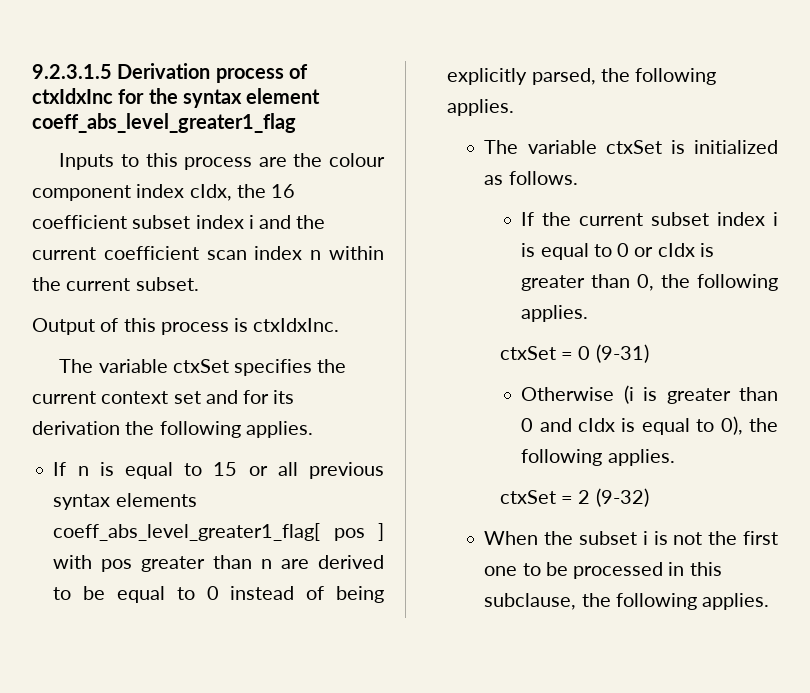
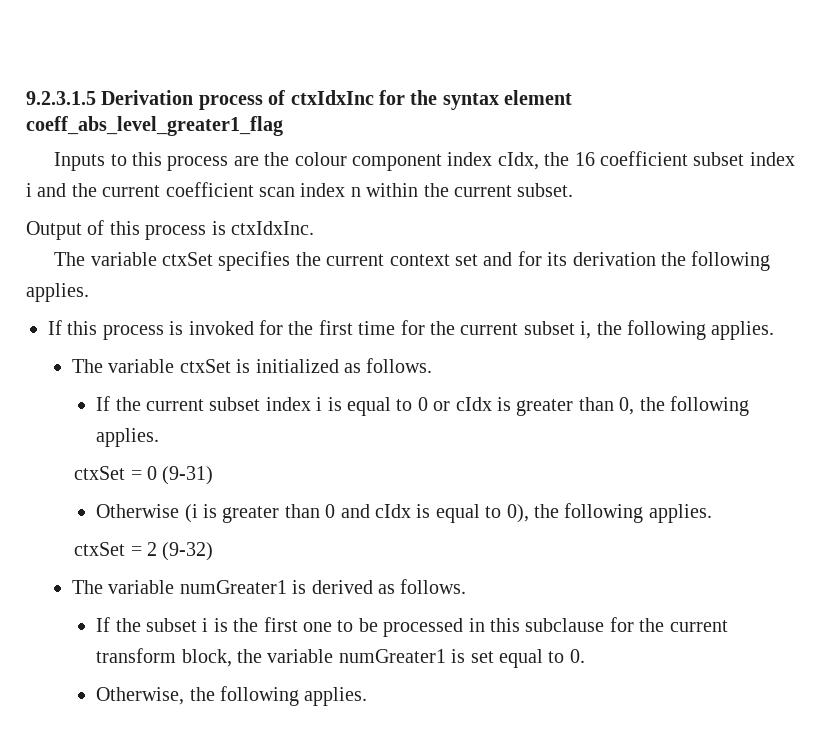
- If n is equal to 15 or all previous syntax elements coeff_abs_level_greater1_flag[ pos ] with pos greater than n are derived to be equal to 0 instead of being explicitly parsed, the following applies.
+ If this process is invoked for the first time for the current subset i, the following applies.
- When the subset i is not the first one to be processed in this subclause, the following applies.
+ The variable numGreater1 is derived as follows.
+ If the subset i is the first one to be processed in this subclause for the current transform block, the variable numGreater1 is set equal to 0.
+ Otherwise, the following applies.

